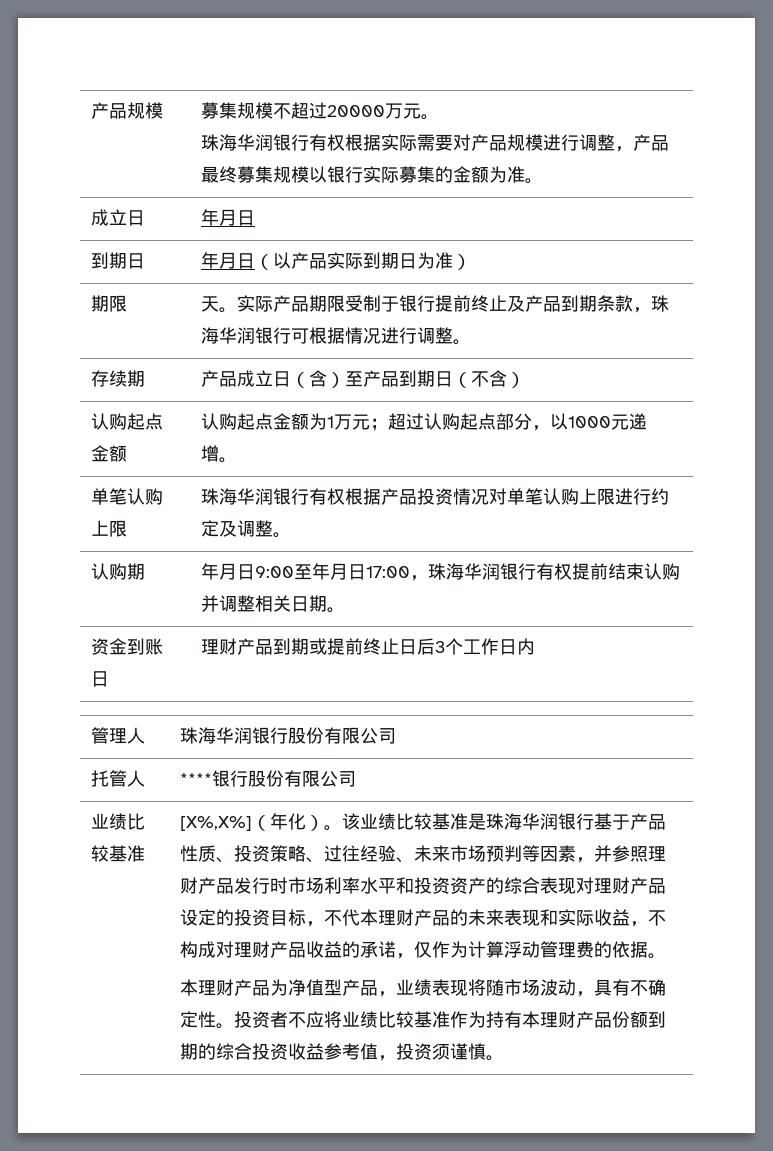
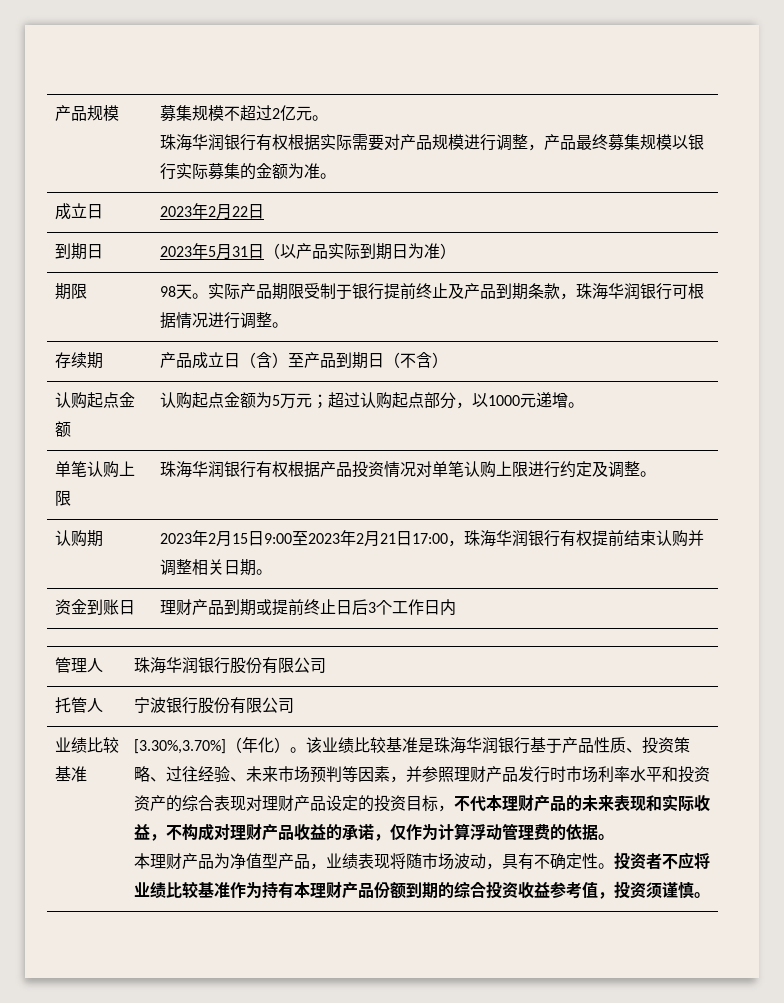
- 产品规模 | 募集规模不超过20000万元。
+ 产品规模 | 募集规模不超过2亿元。
- 成立日 | 年月日
- 到期日 | 年月日（以产品实际到期日为准）
+ 成立日 | 2023年2月22日
+ 到期日 | 2023年5月31日（以产品实际到期日为准）
- 期限 | 天。实际产品期限受制于银行提前终止及产品到期条款，珠海华润银行可根据情况进行调整。
+ 期限 | 98天。实际产品期限受制于银行提前终止及产品到期条款，珠海华润银行可根据情况进行调整。
- 认购起点金额 | 认购起点金额为1万元；超过认购起点部分，以1000元递增。
+ 认购起点金额 | 认购起点金额为5万元；超过认购起点部分，以1000元递增。
- 认购期 | 年月日9:00至年月日17:00，珠海华润银行有权提前结束认购并调整相关日期。
+ 认购期 | 2023年2月15日9:00至2023年2月21日17:00，珠海华润银行有权提前结束认购并调整相关日期。
- 托管人 | ****银行股份有限公司
+ 托管人 | 宁波银行股份有限公司
- [X%,X%]（年化）。
+ [3.30%,3.70%]（年化）。

